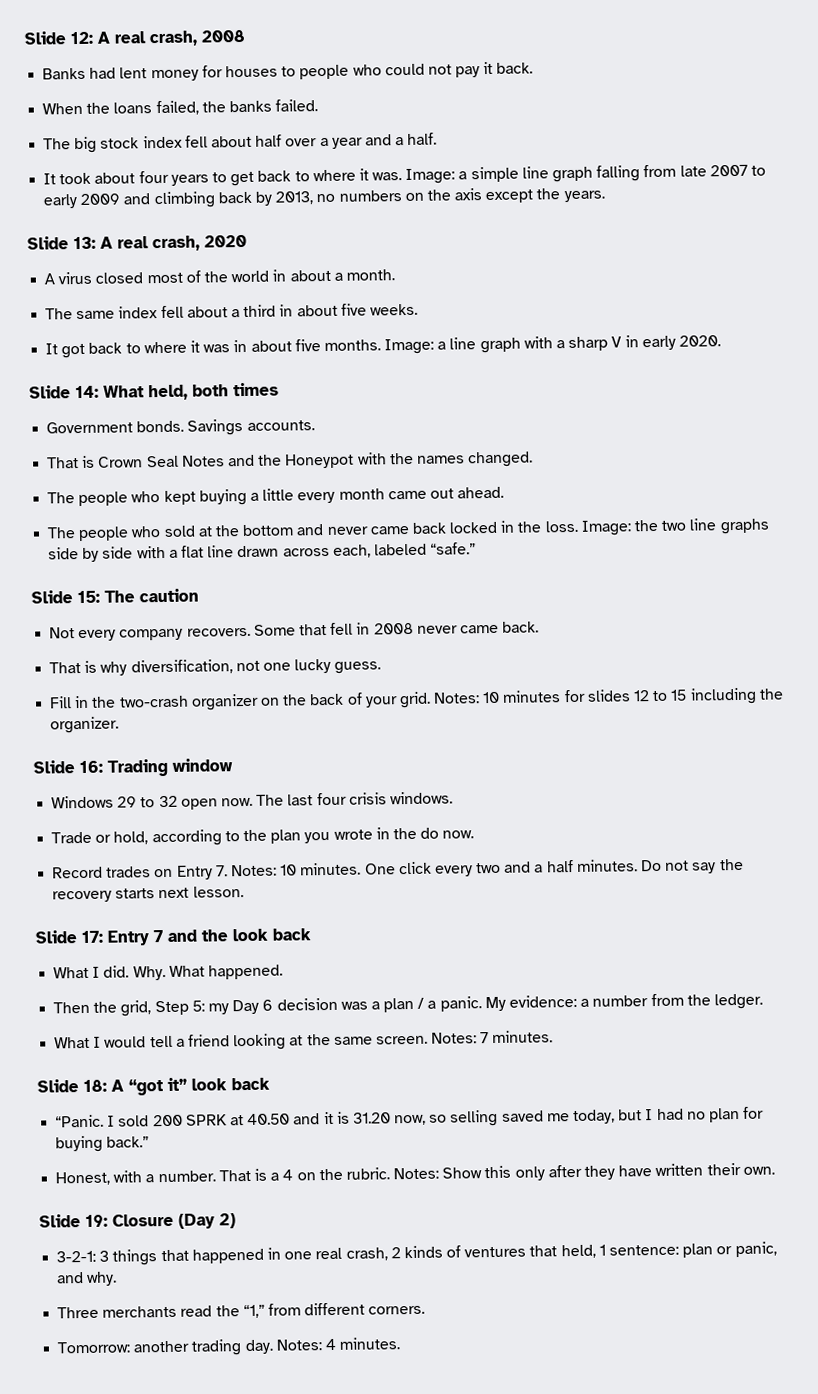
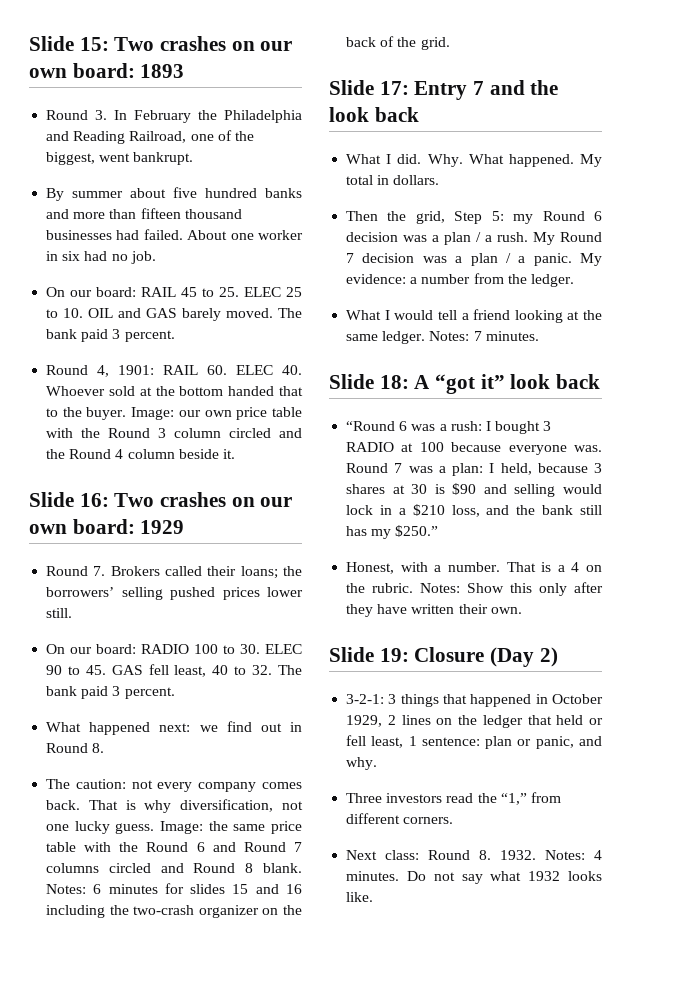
- Slide 12: A real crash, 2008
- Banks had lent money for houses to people who could not pay it back.
- When the loans failed, the banks failed.
- The big stock index fell about half over a year and a half.
- It took about four years to get back to where it was. Image: a simple line graph falling from late 2007 to early 2009 and climbing back by 2013, no numbers on the axis except the years.
- Slide 13: A real crash, 2020
- A virus closed most of the world in about a month.
- The same index fell about a third in about five weeks.
- It got back to where it was in about five months. Image: a line graph with a sharp V in early 2020.
- Slide 14: What held, both times
- Government bonds. Savings accounts.
- That is Crown Seal Notes and the Honeypot with the names changed.
- The people who kept buying a little every month came out ahead.
- The people who sold at the bottom and never came back locked in the loss. Image: the two line graphs side by side with a flat line drawn across each, labeled “safe.”
- Slide 15: The caution
- Not every company recovers. Some that fell in 2008 never came back.
- That is why diversification, not one lucky guess.
- Fill in the two-crash organizer on the back of your grid. Notes: 10 minutes for slides 12 to 15 including the organizer.
- Slide 16: Trading window
- Windows 29 to 32 open now. The last four crisis windows.
- Trade or hold, according to the plan you wrote in the do now.
- Record trades on Entry 7. Notes: 10 minutes. One click every two and a half minutes. Do not say the recovery starts next lesson.
+ Slide 15: Two crashes on our own board: 1893
+ Round 3. In February the Philadelphia and Reading Railroad, one of the biggest, went bankrupt.
+ By summer about five hundred banks and more than fifteen thousand businesses had failed. About one worker in six had no job.
+ On our board: RAIL 45 to 25. ELEC 25 to 10. OIL and GAS barely moved. The bank paid 3 percent.
+ Round 4, 1901: RAIL 60. ELEC 40. Whoever sold at the bottom handed that to the buyer. Image: our own price table with the Round 3 column circled and the Round 4 column beside it.
+ Slide 16: Two crashes on our own board: 1929
+ Round 7. Brokers called their loans; the borrowers’ selling pushed prices lower still.
+ On our board: RADIO 100 to 30. ELEC 90 to 45. GAS fell least, 40 to 32. The bank paid 3 percent.
+ What happened next: we find out in Round 8.
+ The caution: not every company comes back. That is why diversification, not one lucky guess. Image: the same price table with the Round 6 and Round 7 columns circled and Round 8 blank. Notes: 6 minutes for slides 15 and 16 including the two-crash organizer on the back of the grid.
+ My total in dollars.
- Then the grid, Step 5: my Day 6 decision was a plan / a panic.
+ Then the grid, Step 5: my Round 6 decision was a plan / a rush. My Round 7 decision was a plan / a panic.
- What I would tell a friend looking at the same screen.
+ What I would tell a friend looking at the same ledger.
- “Panic. I sold 200 SPRK at 40.50 and it is 31.20 now, so selling saved me today, but I had no plan for buying back.”
+ “Round 6 was a rush: I bought 3 RADIO at 100 because everyone was. Round 7 was a plan: I held, because 3 shares at 30 is $90 and selling would lock in a $210 loss, and the bank still has my $250.”
- 3-2-1: 3 things that happened in one real crash, 2 kinds of ventures that held, 1 sentence: plan or panic, and why.
+ 3-2-1: 3 things that happened in October 1929, 2 lines on the ledger that held or fell least, 1 sentence: plan or panic, and why.
- Three merchants read the “1,” from different corners.
+ Three investors read the “1,” from different corners.
- Tomorrow: another trading day. Notes: 4 minutes.
+ Next class: Round 8. 1932. Notes: 4 minutes. Do not say what 1932 looks like.

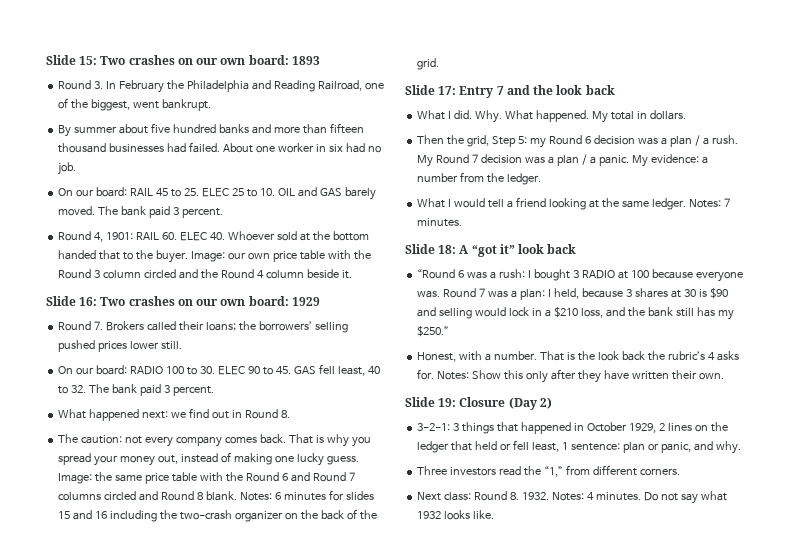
- That is why diversification, not one lucky guess.
+ That is why you spread your money out, instead of making one lucky guess.
- That is a 4 on the rubric.
+ That is the look back the rubric’s 4 asks for.

